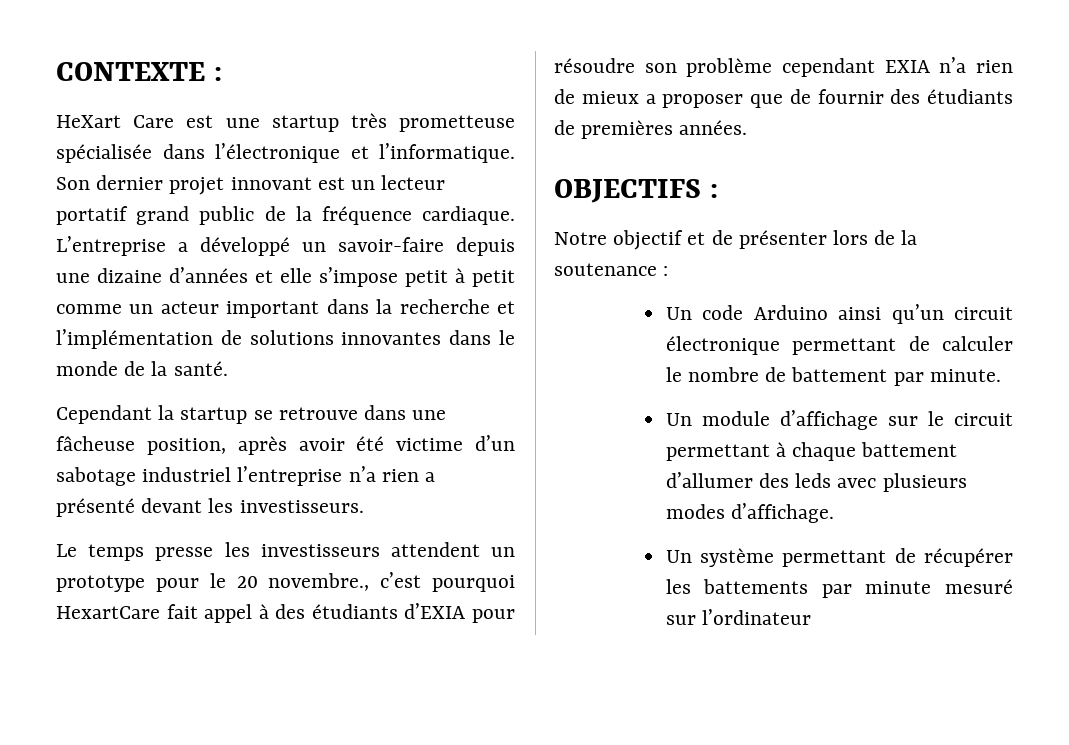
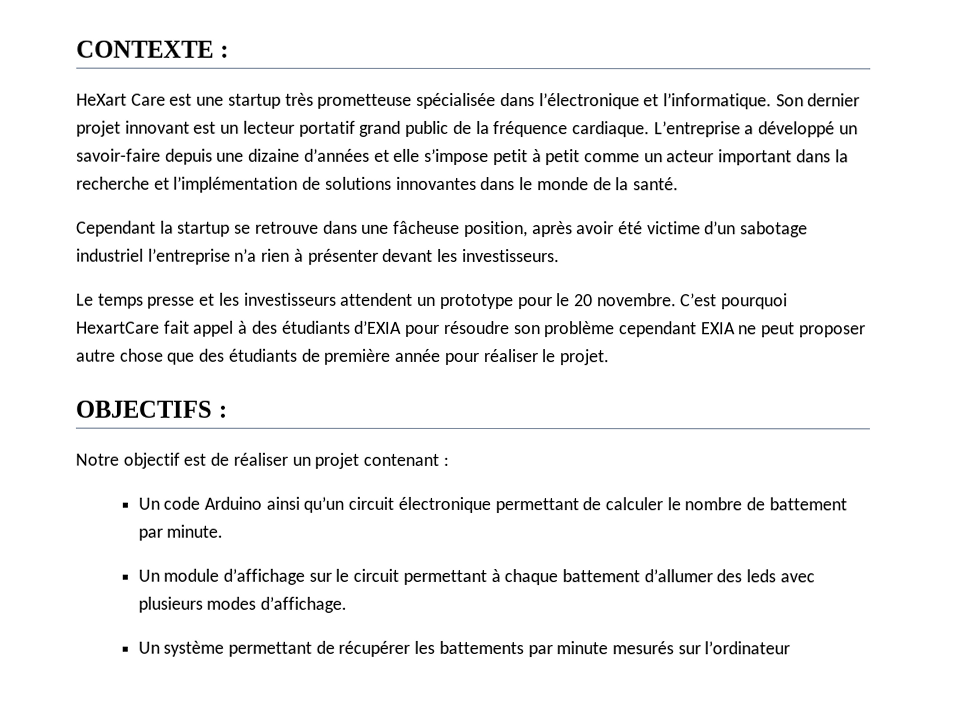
- Cependant la startup se retrouve dans une fâcheuse position, après avoir été victime d’un sabotage industriel l’entreprise n’a rien a présenté devant les investisseurs.
+ Cependant la startup se retrouve dans une fâcheuse position, après avoir été victime d’un sabotage industriel l’entreprise n’a rien à présenter devant les investisseurs.
- Le temps presse les investisseurs attendent un prototype pour le 20 novembre., c’est pourquoi HexartCare fait appel à des étudiants d’EXIA pour résoudre son problème cependant EXIA n’a rien de mieux a proposer que de fournir des étudiants de premières années.
+ Le temps presse et les investisseurs attendent un prototype pour le 20 novembre. C’est pourquoi HexartCare fait appel à des étudiants d’EXIA pour résoudre son problème cependant EXIA ne peut proposer autre chose que des étudiants de première année pour réaliser le projet.
  OBJECTIFS :
- Notre objectif et de présenter lors de la soutenance :
+ Notre objectif est de réaliser un projet contenant :
- Un système permettant de récupérer les battements par minute mesuré sur l’ordinateur
+ Un système permettant de récupérer les battements par minute mesurés sur l’ordinateur

